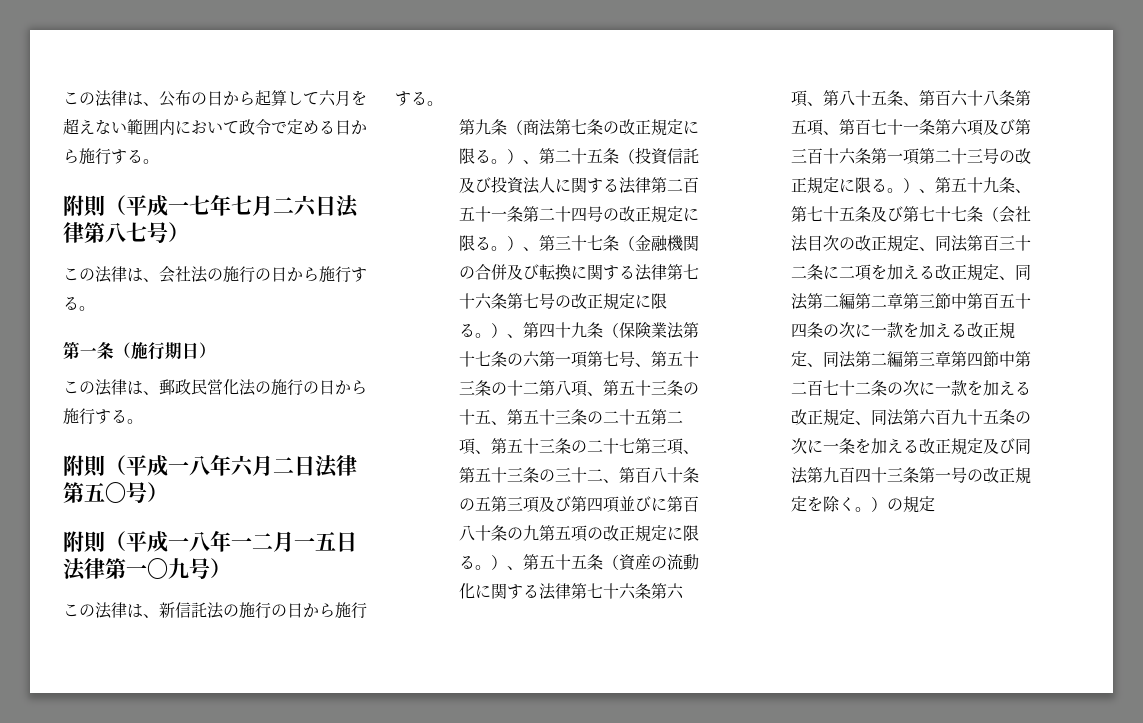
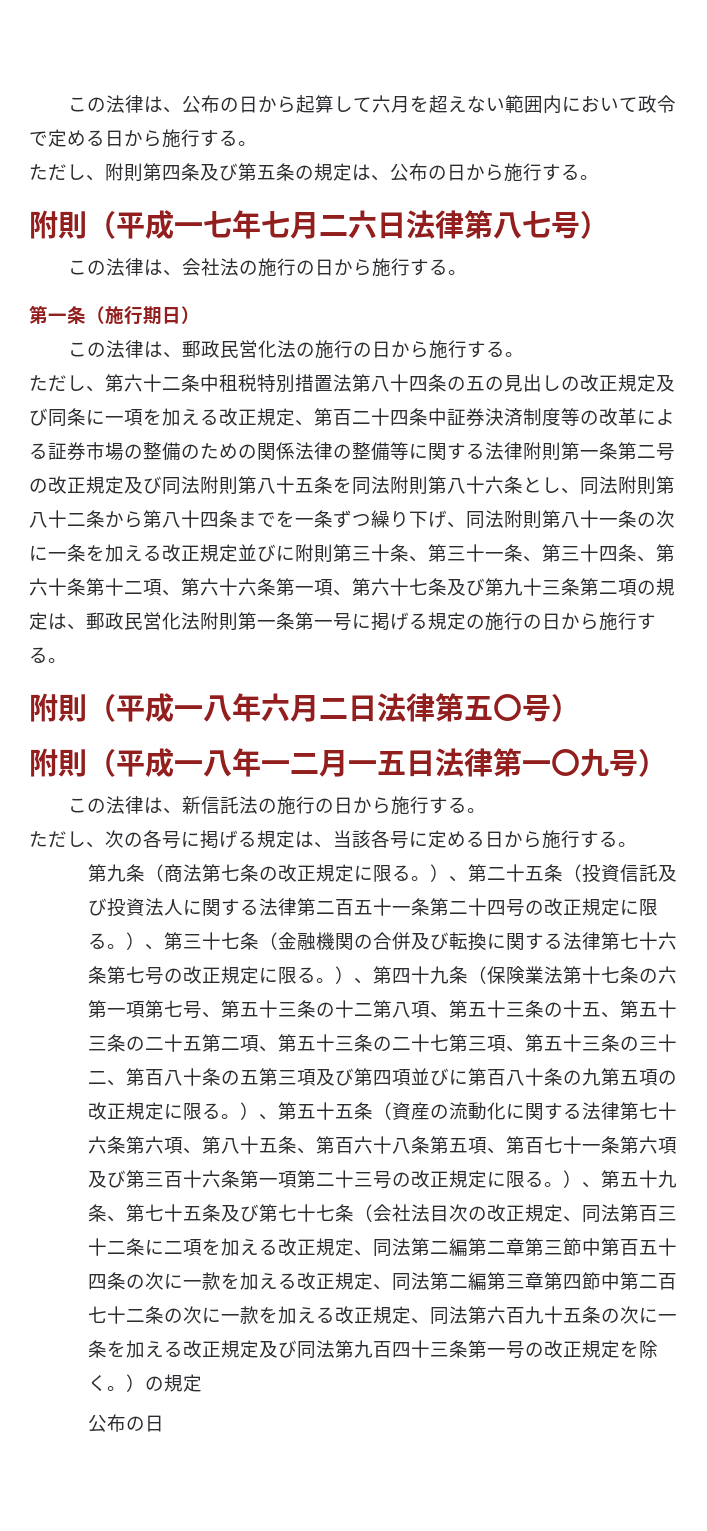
+ ただし、附則第四条及び第五条の規定は、公布の日から施行する。
+ ただし、第六十二条中租税特別措置法第八十四条の五の見出しの改正規定及び同条に一項を加える改正規定、第百二十四条中証券決済制度等の改革による証券市場の整備のための関係法律の整備等に関する法律附則第一条第二号の改正規定及び同法附則第八十五条を同法附則第八十六条とし、同法附則第八十二条から第八十四条までを一条ずつ繰り下げ、同法附則第八十一条の次に一条を加える改正規定並びに附則第三十条、第三十一条、第三十四条、第六十条第十二項、第六十六条第一項、第六十七条及び第九十三条第二項の規定は、郵政民営化法附則第一条第一号に掲げる規定の施行の日から施行する。
+ ただし、次の各号に掲げる規定は、当該各号に定める日から施行する。
  第九条（商法第七条の改正規定に限る。）、第二十五条（投資信託及び投資法人に関する法律第二百五十一条第二十四号の改正規定に限る。）、第三十七条（金融機関の合併及び転換に関する法律第七十六条第七号の改正規定に限る。）、第四十九条（保険業法第十七条の六第一項第七号、第五十三条の十二第八項、第五十三条の十五、第五十三条の二十五第二項、第五十三条の二十七第三項、第五十三条の三十二、第百八十条の五第三項及び第四項並びに第百八十条の九第五項の改正規定に限る。）、第五十五条（資産の流動化に関する法律第七十六条第六項、第八十五条、第百六十八条第五項、第百七十一条第六項及び第三百十六条第一項第二十三号の改正規定に限る。）、第五十九条、第七十五条及び第七十七条（会社法目次の改正規定、同法第百三十二条に二項を加える改正規定、同法第二編第二章第三節中第百五十四条の次に一款を加える改正規定、同法第二編第三章第四節中第二百七十二条の次に一款を加える改正規定、同法第六百九十五条の次に一条を加える改正規定及び同法第九百四十三条第一号の改正規定を除く。）の規定
+ 公布の日

